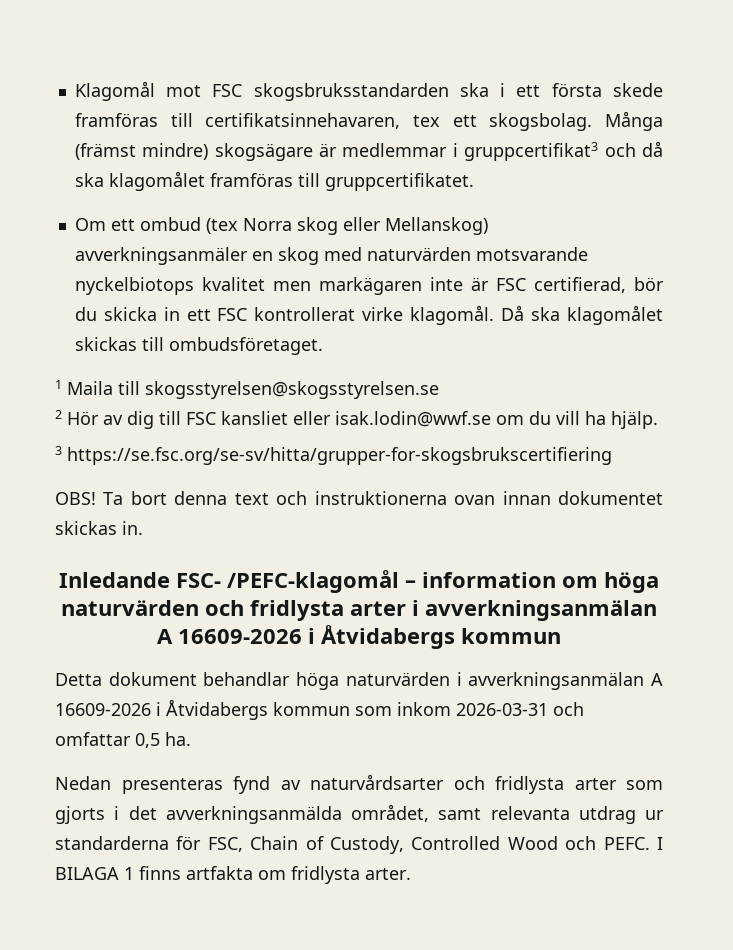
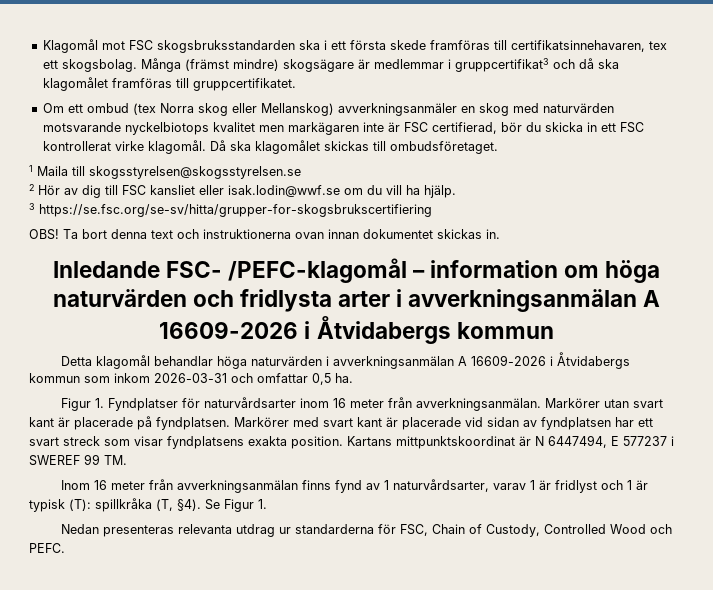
- Detta dokument behandlar höga naturvärden i avverkningsanmälan A 16609-2026 i Åtvidabergs kommun som inkom 2026-03-31 och omfattar 0,5 ha.
+ Detta klagomål behandlar höga naturvärden i avverkningsanmälan A 16609-2026 i Åtvidabergs kommun som inkom 2026-03-31 och omfattar 0,5 ha.
- Nedan presenteras fynd av naturvårdsarter och fridlysta arter som gjorts i det avverkningsanmälda området, samt relevanta utdrag ur standarderna för FSC, Chain of Custody, Controlled Wood och PEFC. I BILAGA 1 finns artfakta om fridlysta arter.
+ Figur 1. Fyndplatser för naturvårdsarter inom 16 meter från avverkningsanmälan. Markörer utan svart kant är placerade på fyndplatsen. Markörer med svart kant är placerade vid sidan av fyndplatsen har ett svart streck som visar fyndplatsens exakta position. Kartans mittpunktskoordinat är N 6447494, E 577237 i SWEREF 99 TM.
+ Inom 16 meter från avverkningsanmälan finns fynd av 1 naturvårdsarter, varav 1 är fridlyst och 1 är typisk (T): spillkråka (T, §4). Se Figur 1.
+ Nedan presenteras relevanta utdrag ur standarderna för FSC, Chain of Custody, Controlled Wood och PEFC.

